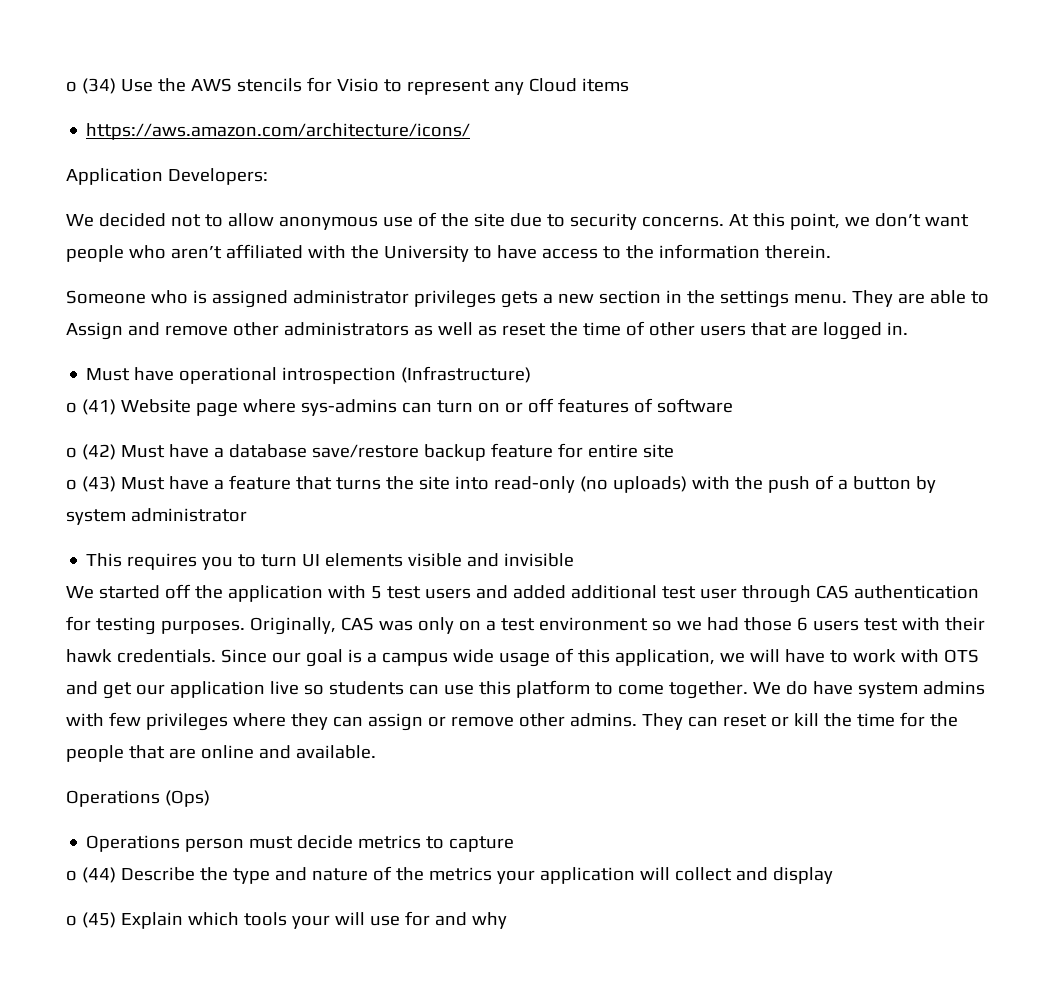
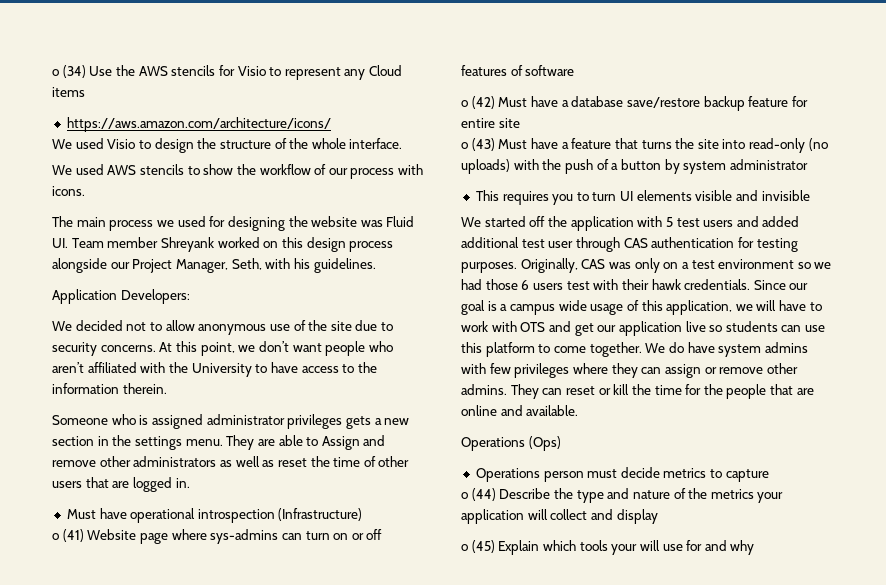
+ We used Visio to design the structure of the whole interface.
+ We used AWS stencils to show the workflow of our process with icons.
+ The main process we used for designing the website was Fluid UI. Team member Shreyank worked on this design process alongside our Project Manager, Seth, with his guidelines.

